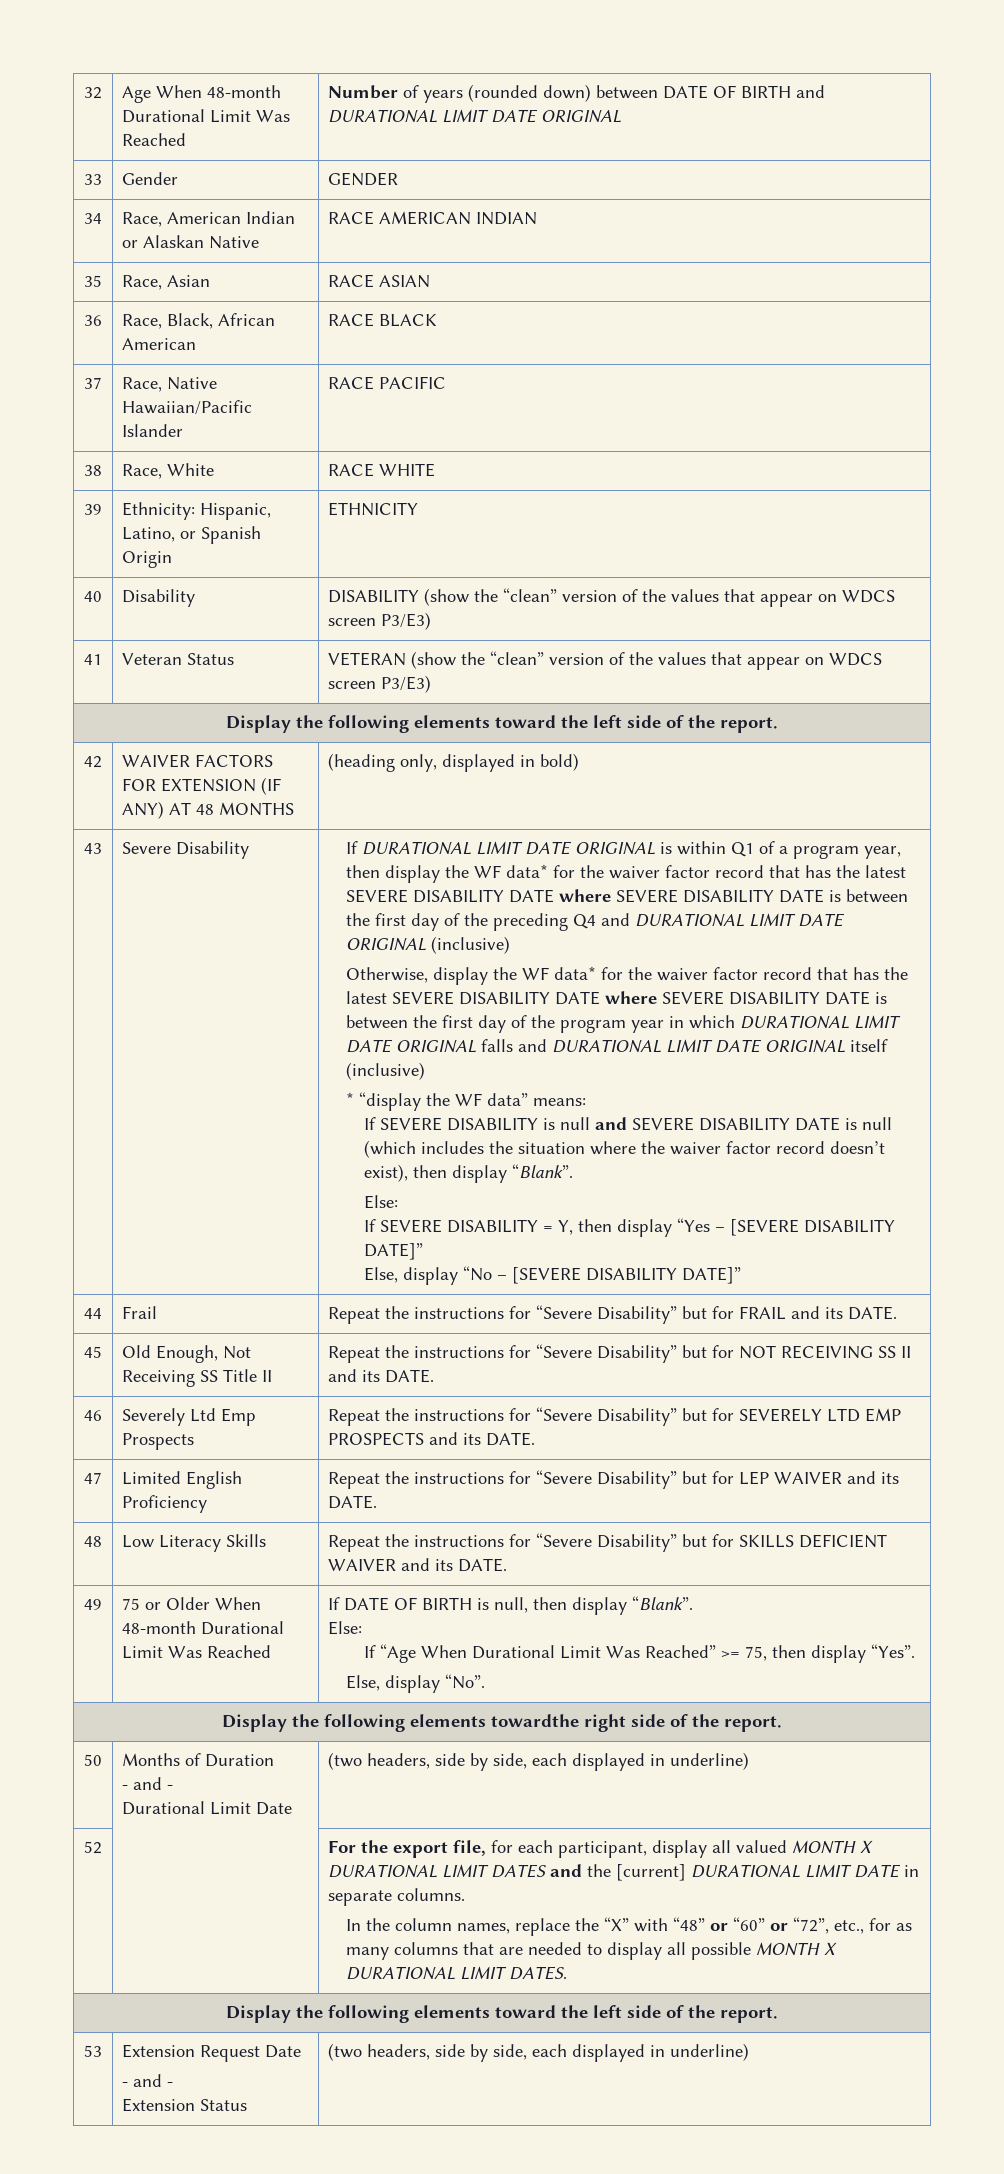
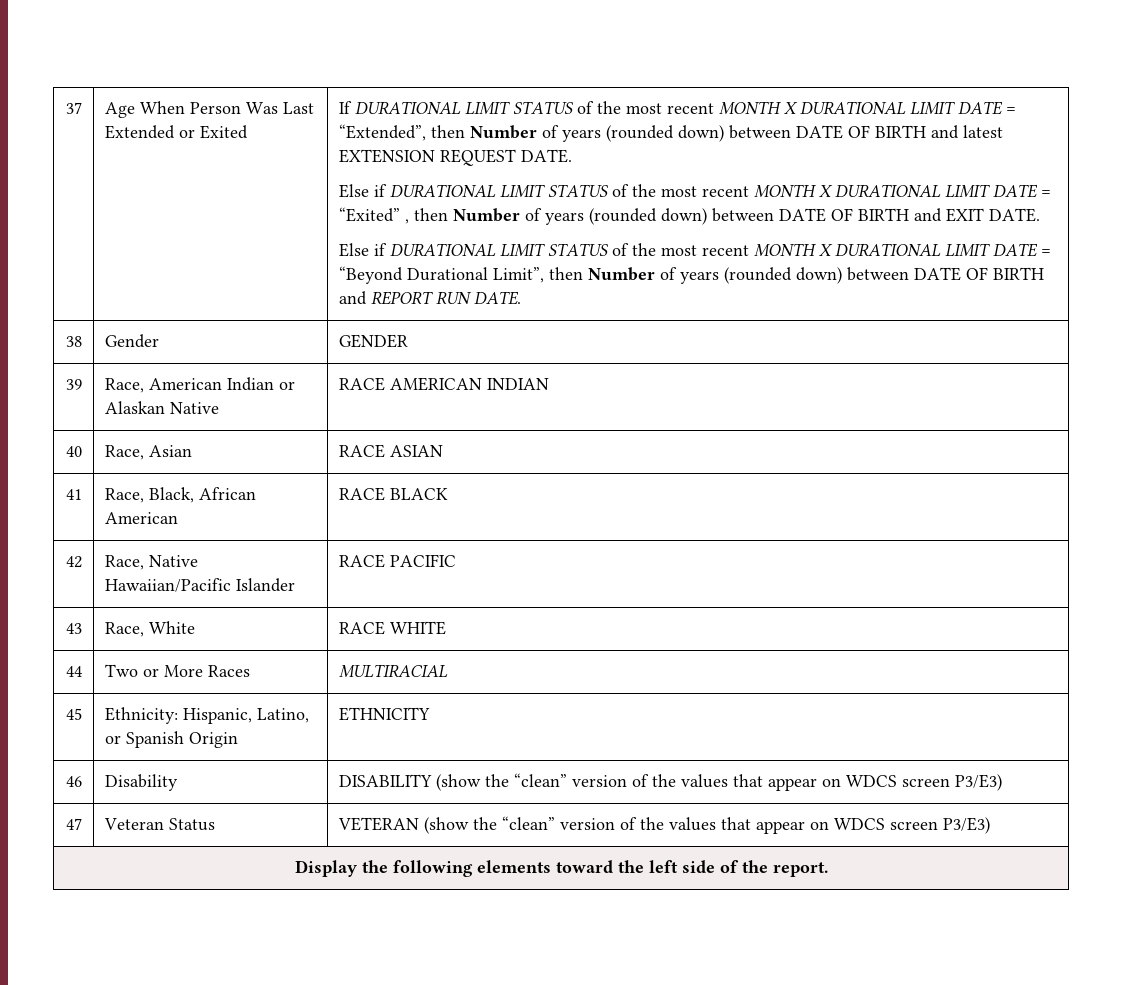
- 32
+ 37
- Age When 48-month Durational Limit Was Reached | Number of years (rounded down) between DATE OF BIRTH and DURATIONAL LIMIT DATE ORIGINAL
- 33 | Gender | GENDER
+ Age When Person Was Last Extended or Exited | If DURATIONAL LIMIT STATUS of the most recent MONTH X DURATIONAL LIMIT DATE = “Extended”, then Number of years (rounded down) between DATE OF BIRTH and latest EXTENSION REQUEST DATE.
+ Else if DURATIONAL LIMIT STATUS of the most recent MONTH X DURATIONAL LIMIT DATE = “Exited” , then Number of years (rounded down) between DATE OF BIRTH and EXIT DATE.
+ Else if DURATIONAL LIMIT STATUS of the most recent MONTH X DURATIONAL LIMIT DATE = “Beyond Durational Limit”, then Number of years (rounded down) between DATE OF BIRTH and REPORT RUN DATE.
+ 38 | Gender | GENDER
- 34 | Race, American Indian or Alaskan Native | RACE AMERICAN INDIAN
+ 39 | Race, American Indian or Alaskan Native | RACE AMERICAN INDIAN
- 35 | Race, Asian | RACE ASIAN
+ 40 | Race, Asian | RACE ASIAN
- 36 | Race, Black, African American | RACE BLACK
+ 41 | Race, Black, African American | RACE BLACK
- 37 | Race, Native Hawaiian/Pacific Islander | RACE PACIFIC
+ 42 | Race, Native Hawaiian/Pacific Islander | RACE PACIFIC
- 38 | Race, White | RACE WHITE
+ 43 | Race, White | RACE WHITE
- 39 | Ethnicity: Hispanic, Latino, or Spanish Origin | ETHNICITY
+ 44 | Two or More Races | MULTIRACIAL
+ 45 | Ethnicity: Hispanic, Latino, or Spanish Origin | ETHNICITY
- 40 | Disability | DISABILITY (show the “clean” version of the values that appear on WDCS screen P3/E3)
+ 46 | Disability | DISABILITY (show the “clean” version of the values that appear on WDCS screen P3/E3)
- 41 | Veteran Status | VETERAN (show the “clean” version of the values that appear on WDCS screen P3/E3)
+ 47 | Veteran Status | VETERAN (show the “clean” version of the values that appear on WDCS screen P3/E3)
- 42 | WAIVER FACTORS FOR EXTENSION (IF ANY) AT 48 MONTHS | (heading only, displayed in bold)
- 43 | Severe Disability | If DURATIONAL LIMIT DATE ORIGINAL is within Q1 of a program year, then display the WF data* for the waiver factor record that has the latest SEVERE DISABILITY DATE where SEVERE DISABILITY DATE is between the first day of the preceding Q4 and DURATIONAL LIMIT DATE ORIGINAL (inclusive)
- Otherwise, display the WF data* for the waiver factor record that has the latest SEVERE DISABILITY DATE where SEVERE DISABILITY DATE is between the first day of the program year in which DURATIONAL LIMIT DATE ORIGINAL falls and DURATIONAL LIMIT DATE ORIGINAL itself (inclusive)
- * “display the WF data” means:
- If SEVERE DISABILITY is null and SEVERE DISABILITY DATE is null (which includes the situation where the waiver factor record doesn’t exist), then display “Blank”.
- Else:
- If SEVERE DISABILITY = Y, then display “Yes – [SEVERE DISABILITY DATE]”
- Else, display “No – [SEVERE DISABILITY DATE]”
- 44 | Frail | Repeat the instructions for “Severe Disability” but for FRAIL and its DATE.
- 45 | Old Enough, Not Receiving SS Title II | Repeat the instructions for “Severe Disability” but for NOT RECEIVING SS II and its DATE.
- 46 | Severely Ltd Emp Prospects | Repeat the instructions for “Severe Disability” but for SEVERELY LTD EMP PROSPECTS and its DATE.
- 47 | Limited English Proficiency | Repeat the instructions for “Severe Disability” but for LEP WAIVER and its DATE.
- 48 | Low Literacy Skills | Repeat the instructions for “Severe Disability” but for SKILLS DEFICIENT WAIVER and its DATE.
- 49 | 75 or Older When 48-month Durational Limit Was Reached | If DATE OF BIRTH is null, then display “Blank”.
- Else:
- If “Age When Durational Limit Was Reached” >= 75, then display “Yes”.
- Else, display “No”.
- Display the following elements towardthe right side of the report.
- 50 | Months of Duration
- - and -
- Durational Limit Date | (two headers, side by side, each displayed in underline)
- 52 | | For the export file, for each participant, display all valued MONTH X DURATIONAL LIMIT DATES and the [current] DURATIONAL LIMIT DATE in separate columns.
- In the column names, replace the “X” with “48” or “60” or “72”, etc., for as many columns that are needed to display all possible MONTH X DURATIONAL LIMIT DATES.
- Display the following elements toward the left side of the report.
- 53 | Extension Request Date
- - and -
- Extension Status | (two headers, side by side, each displayed in underline)

